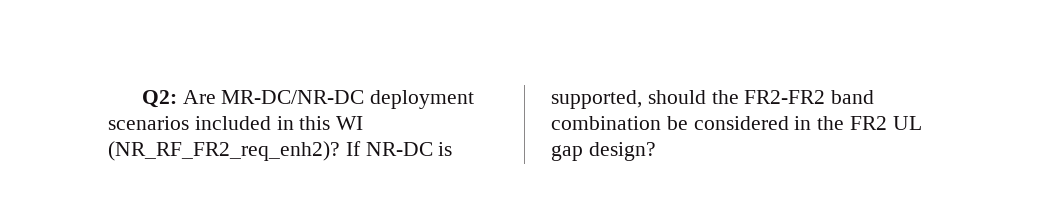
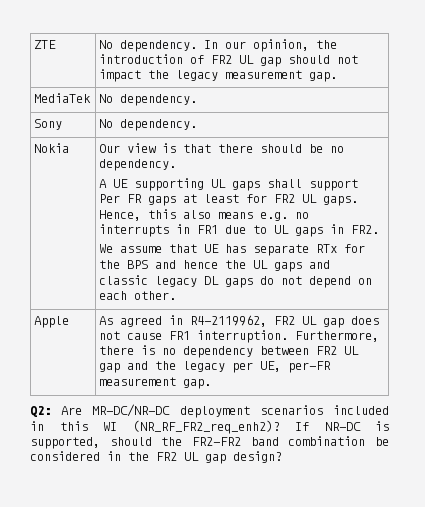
+ ZTE | No dependency. In our opinion, the introduction of FR2 UL gap should not impact the legacy measurement gap.
+ MediaTek | No dependency.
+ Sony | No dependency.
+ Nokia | Our view is that there should be no dependency.
+ A UE supporting UL gaps shall support Per FR gaps at least for FR2 UL gaps. Hence, this also means e.g. no interrupts in FR1 due to UL gaps in FR2.
+ We assume that UE has separate RTx for the BPS and hence the UL gaps and classic legacy DL gaps do not depend on each other.
+ Apple | As agreed in R4-2119962, FR2 UL gap does not cause FR1 interruption. Furthermore, there is no dependency between FR2 UL gap and the legacy per UE, per-FR measurement gap.

